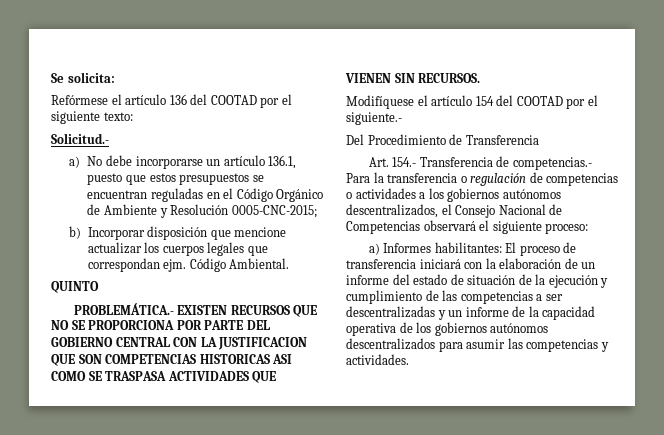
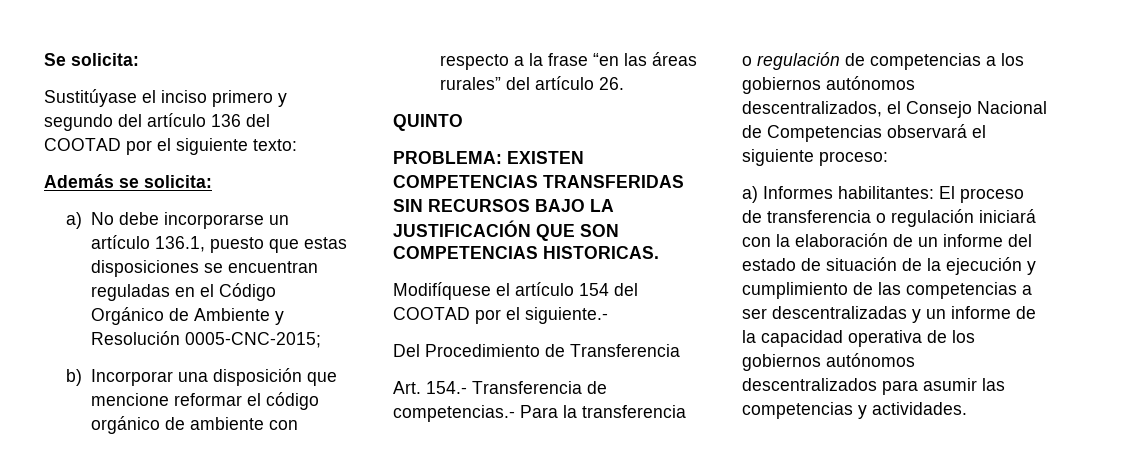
- Refórmese el artículo 136 del COOTAD por el siguiente texto:
+ Sustitúyase el inciso primero y segundo del artículo 136 del COOTAD por el siguiente texto:
- Solicitud.-
+ Además se solicita:
- a) No debe incorporarse un artículo 136.1, puesto que estos presupuestos se encuentran reguladas en el Código Orgánico de Ambiente y Resolución 0005-CNC-2015;
+ a) No debe incorporarse un artículo 136.1, puesto que estas disposiciones se encuentran reguladas en el Código Orgánico de Ambiente y Resolución 0005-CNC-2015;
- b) Incorporar disposición que mencione actualizar los cuerpos legales que correspondan ejm. Código Ambiental.
+ b) Incorporar una disposición que mencione reformar el código orgánico de ambiente con respecto a la frase “en las áreas rurales” del artículo 26.
  QUINTO
- PROBLEMÁTICA.- EXISTEN RECURSOS QUE NO SE PROPORCIONA POR PARTE DEL GOBIERNO CENTRAL CON LA JUSTIFICACION QUE SON COMPETENCIAS HISTORICAS ASI COMO SE TRASPASA ACTIVIDADES QUE VIENEN SIN RECURSOS.
+ PROBLEMA: EXISTEN COMPETENCIAS TRANSFERIDAS SIN RECURSOS BAJO LA JUSTIFICACIÓN QUE SON COMPETENCIAS HISTORICAS.
- Art. 154.- Transferencia de competencias.- Para la transferencia o regulación de competencias o actividades a los gobiernos autónomos descentralizados, el Consejo Nacional de Competencias observará el siguiente proceso:
+ Art. 154.- Transferencia de competencias.- Para la transferencia o regulación de competencias a los gobiernos autónomos descentralizados, el Consejo Nacional de Competencias observará el siguiente proceso:
- a) Informes habilitantes: El proceso de transferencia iniciará con la elaboración de un informe del estado de situación de la ejecución y cumplimiento de las competencias a ser descentralizadas y un informe de la capacidad operativa de los gobiernos autónomos descentralizados para asumir las competencias y actividades.
+ a) Informes habilitantes: El proceso de transferencia o regulación iniciará con la elaboración de un informe del estado de situación de la ejecución y cumplimiento de las competencias a ser descentralizadas y un informe de la capacidad operativa de los gobiernos autónomos descentralizados para asumir las competencias y actividades.

